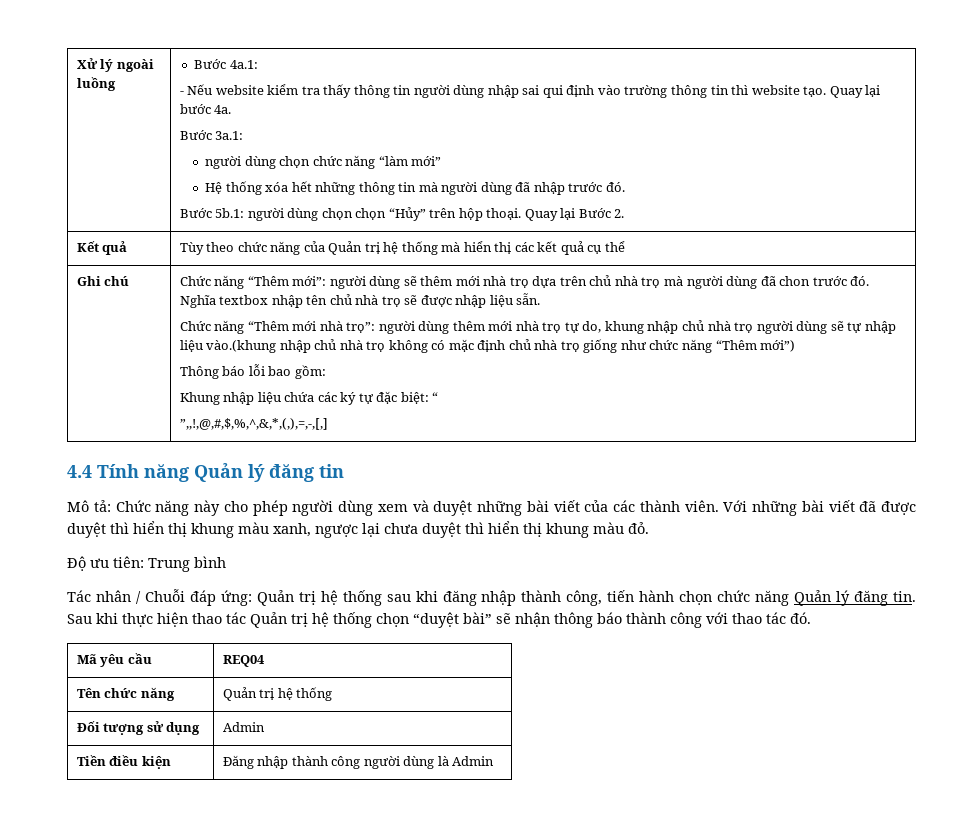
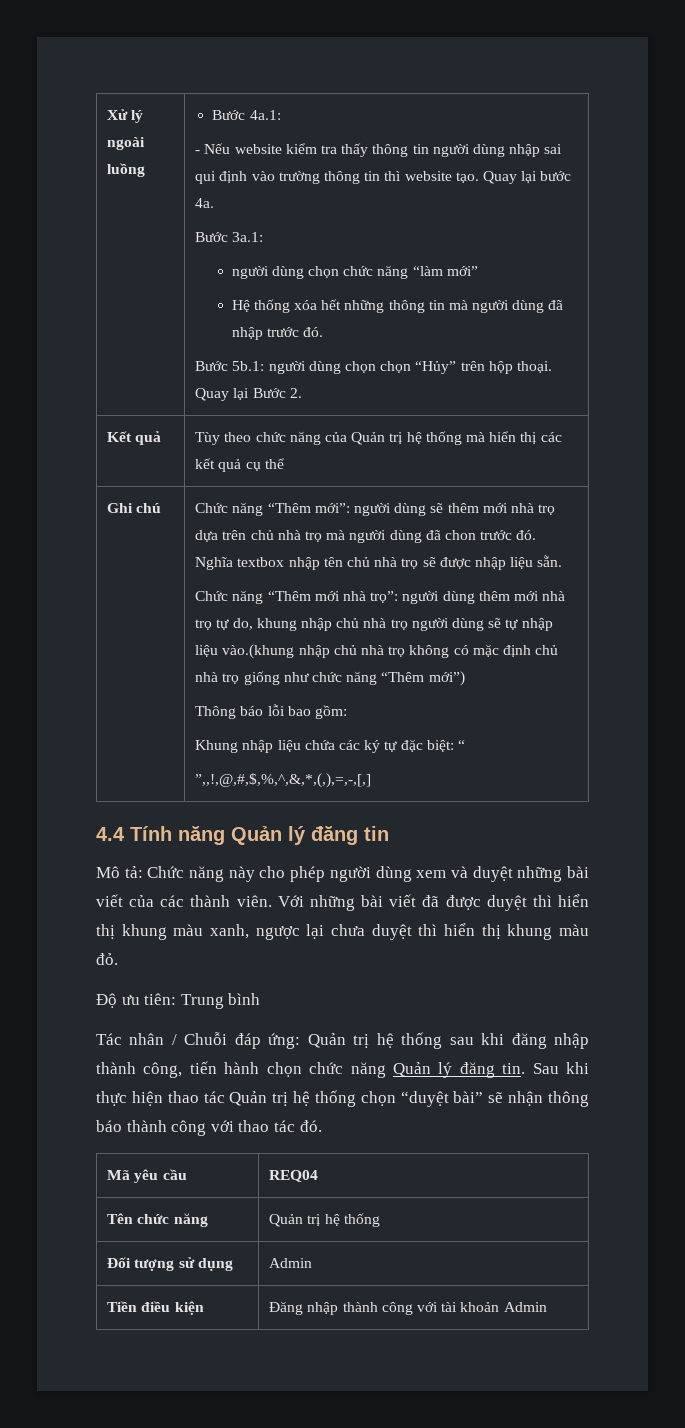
- Tiền điều kiện | Đăng nhập thành công người dùng là Admin
+ Tiền điều kiện | Đăng nhập thành công với tài khoản Admin

